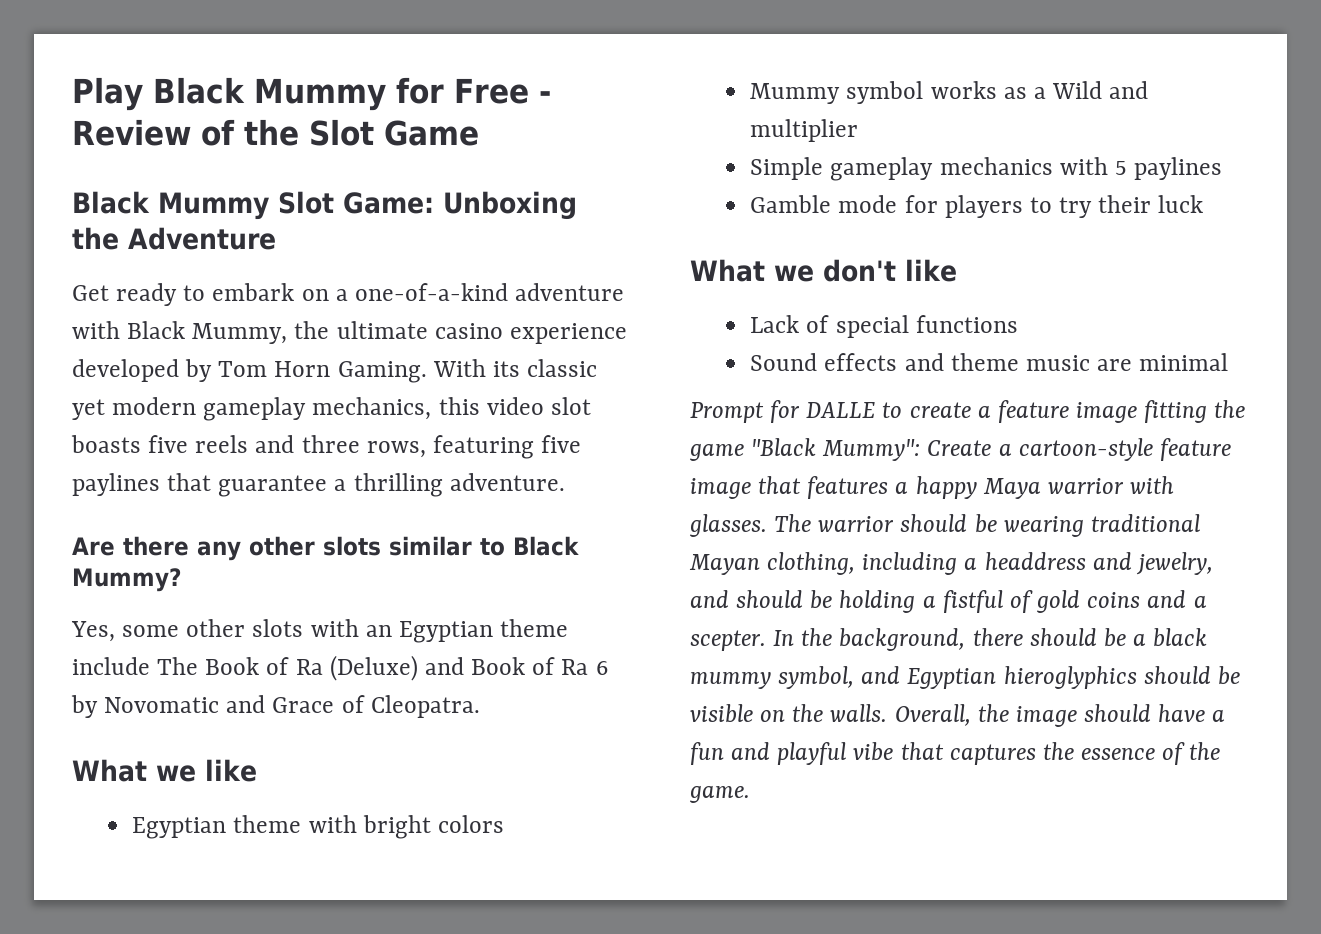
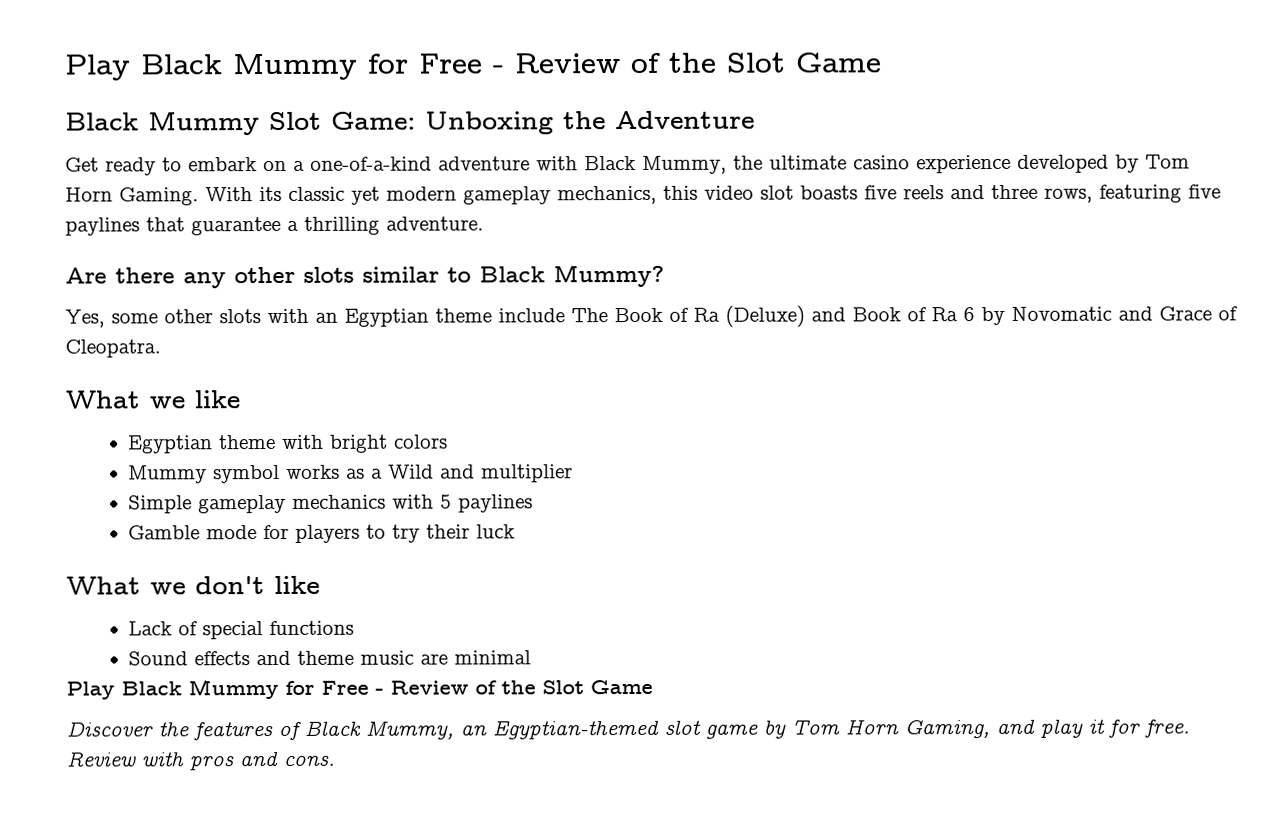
  Sound effects and theme music are minimal
- Prompt for DALLE to create a feature image fitting the game "Black Mummy": Create a cartoon-style feature image that features a happy Maya warrior with glasses. The warrior should be wearing traditional Mayan clothing, including a headdress and jewelry, and should be holding a fistful of gold coins and a scepter. In the background, there should be a black mummy symbol, and Egyptian hieroglyphics should be visible on the walls. Overall, the image should have a fun and playful vibe that captures the essence of the game.
+ Play Black Mummy for Free - Review of the Slot Game
+ Discover the features of Black Mummy, an Egyptian-themed slot game by Tom Horn Gaming, and play it for free. Review with pros and cons.

